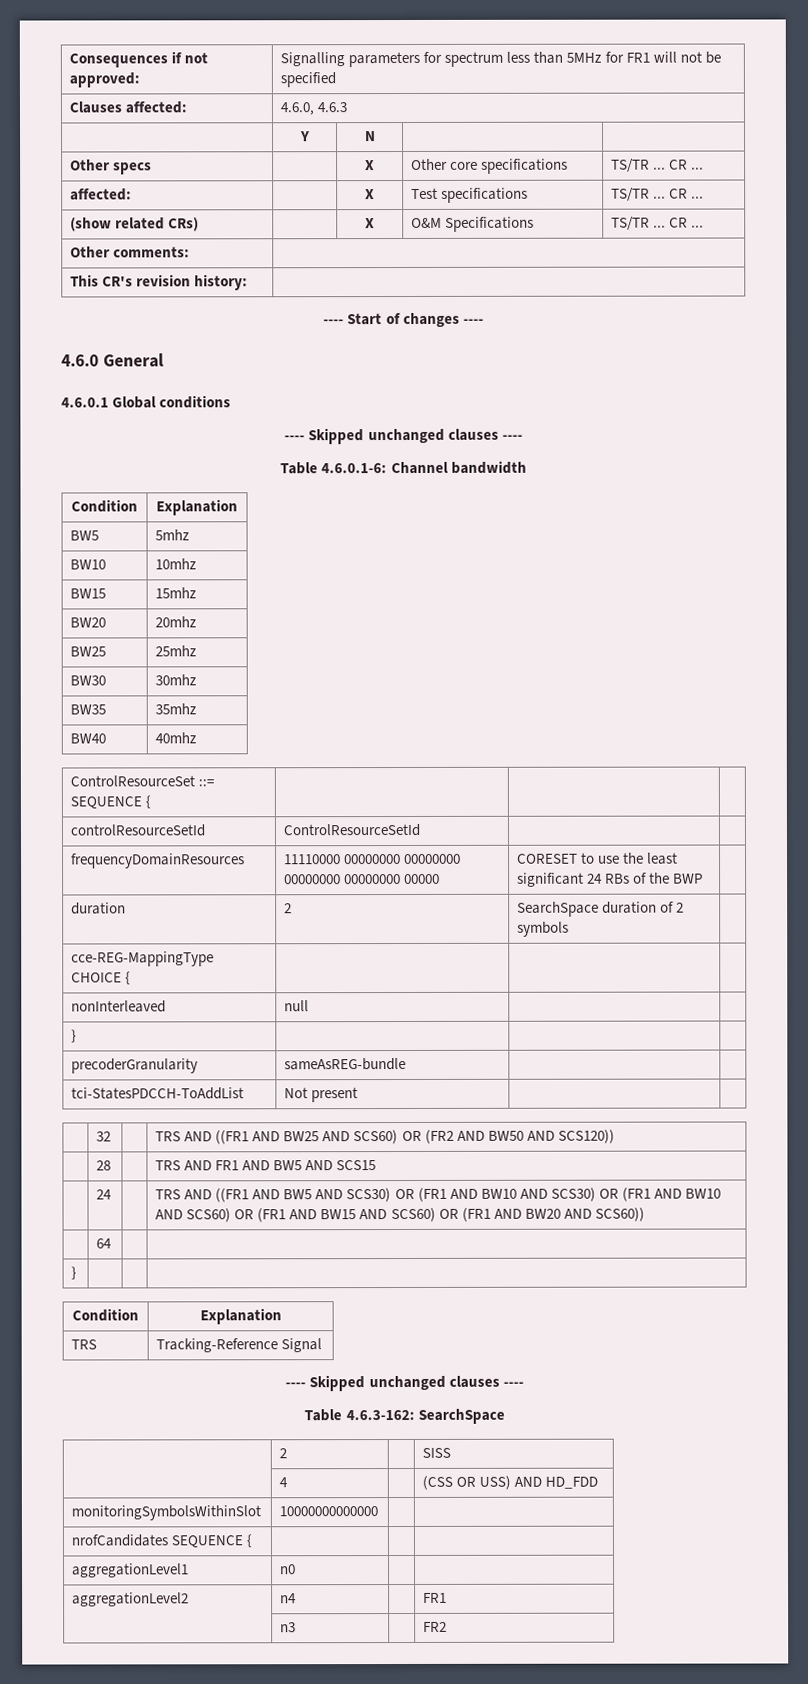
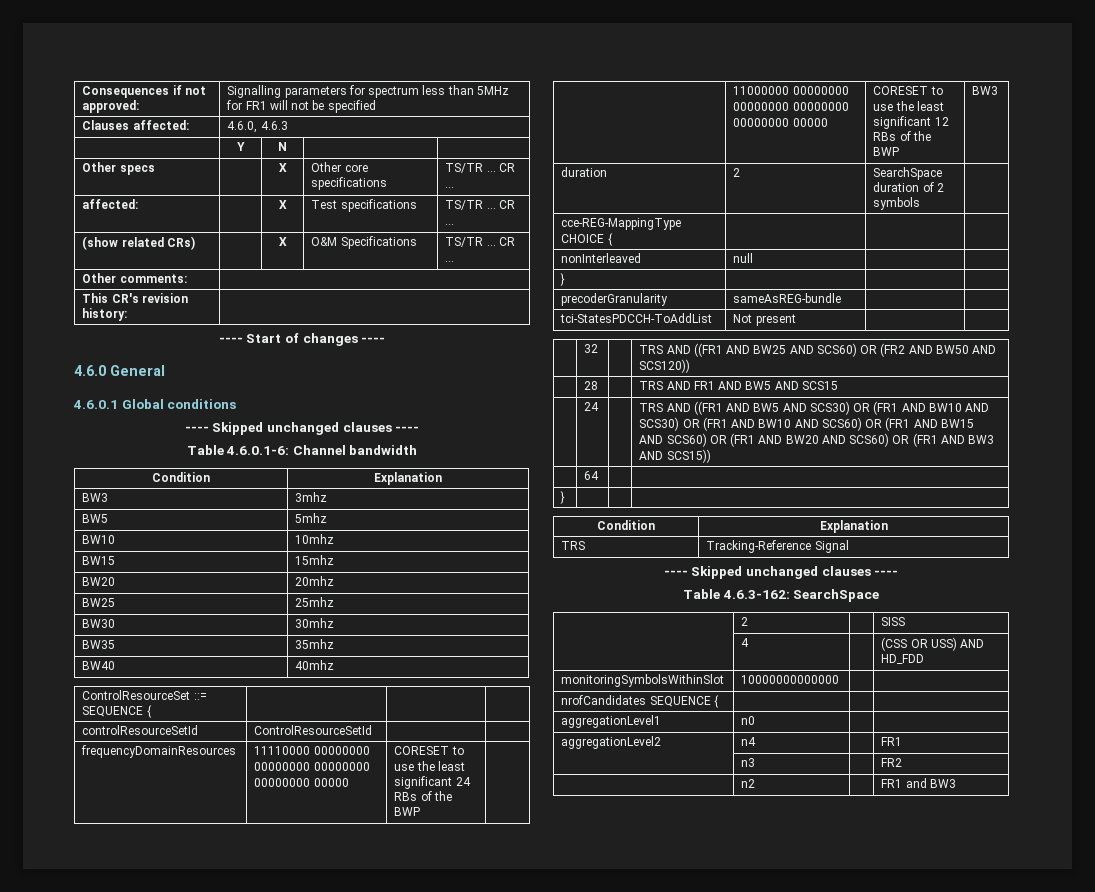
+ BW3 | 3mhz
+ | 11000000 00000000 00000000 00000000 00000000 00000 | CORESET to use the least significant 12 RBs of the BWP | BW3
- | 24 | | TRS AND ((FR1 AND BW5 AND SCS30) OR (FR1 AND BW10 AND SCS30) OR (FR1 AND BW10 AND SCS60) OR (FR1 AND BW15 AND SCS60) OR (FR1 AND BW20 AND SCS60))
+ | 24 | | TRS AND ((FR1 AND BW5 AND SCS30) OR (FR1 AND BW10 AND SCS30) OR (FR1 AND BW10 AND SCS60) OR (FR1 AND BW15 AND SCS60) OR (FR1 AND BW20 AND SCS60) OR (FR1 AND BW3 AND SCS15))
+ | n2 | | FR1 and BW3

